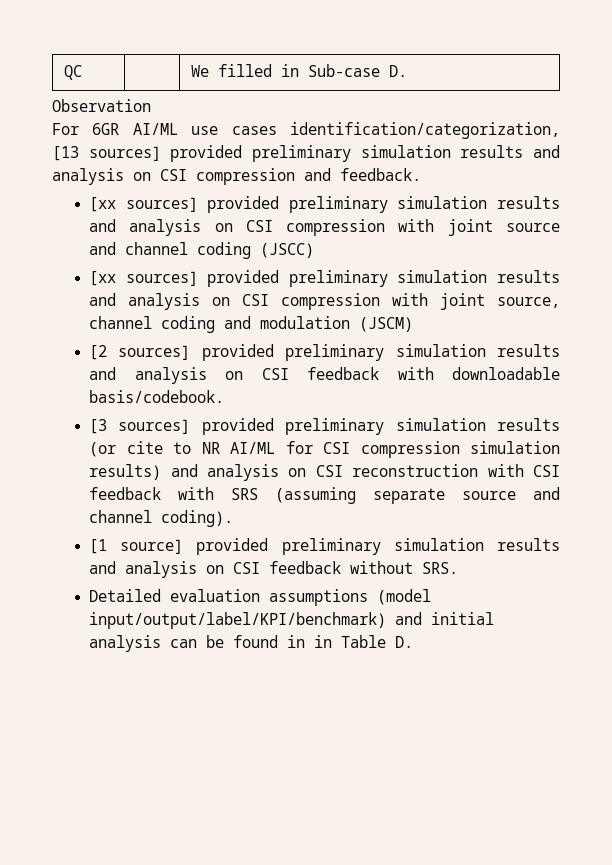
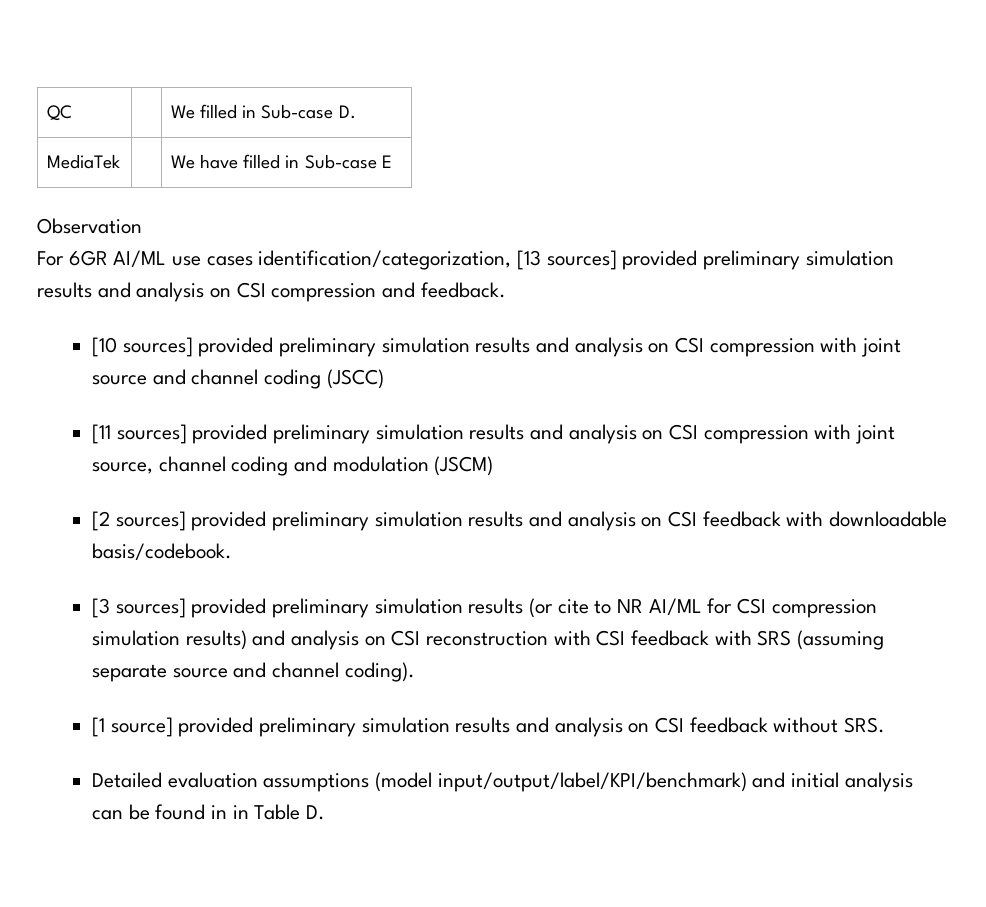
+ MediaTek | | We have filled in Sub-case E
- [xx sources] provided preliminary simulation results and analysis on CSI compression with joint source and channel coding (JSCC)
+ [10 sources] provided preliminary simulation results and analysis on CSI compression with joint source and channel coding (JSCC)
- [xx sources] provided preliminary simulation results and analysis on CSI compression with joint source, channel coding and modulation (JSCM)
+ [11 sources] provided preliminary simulation results and analysis on CSI compression with joint source, channel coding and modulation (JSCM)

